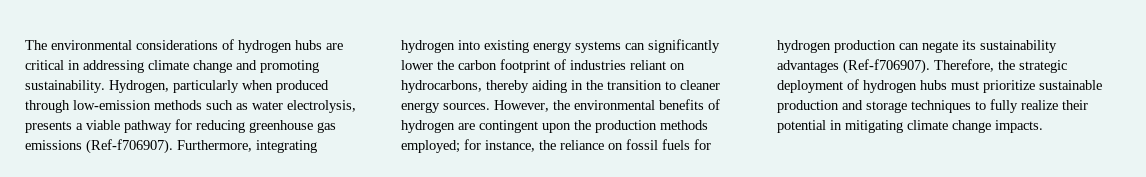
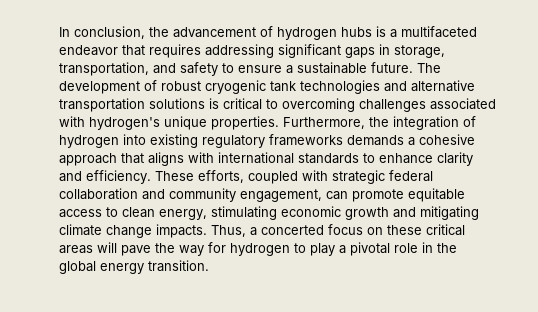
- The environmental considerations of hydrogen hubs are critical in addressing climate change and promoting sustainability. Hydrogen, particularly when produced through low-emission methods such as water electrolysis, presents a viable pathway for reducing greenhouse gas emissions (Ref-f706907). Furthermore, integrating hydrogen into existing energy systems can significantly lower the carbon footprint of industries reliant on hydrocarbons, thereby aiding in the transition to cleaner energy sources. However, the environmental benefits of hydrogen are contingent upon the production methods employed; for instance, the reliance on fossil fuels for hydrogen production can negate its sustainability advantages (Ref-f706907). Therefore, the strategic deployment of hydrogen hubs must prioritize sustainable production and storage techniques to fully realize their potential in mitigating climate change impacts.
+ In conclusion, the advancement of hydrogen hubs is a multifaceted endeavor that requires addressing significant gaps in storage, transportation, and safety to ensure a sustainable future. The development of robust cryogenic tank technologies and alternative transportation solutions is critical to overcoming challenges associated with hydrogen's unique properties. Furthermore, the integration of hydrogen into existing regulatory frameworks demands a cohesive approach that aligns with international standards to enhance clarity and efficiency. These efforts, coupled with strategic federal collaboration and community engagement, can promote equitable access to clean energy, stimulating economic growth and mitigating climate change impacts. Thus, a concerted focus on these critical areas will pave the way for hydrogen to play a pivotal role in the global energy transition.

